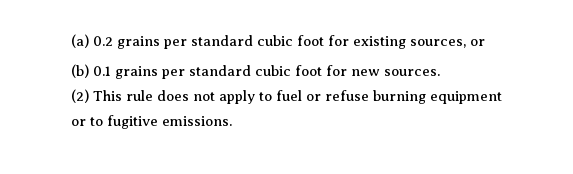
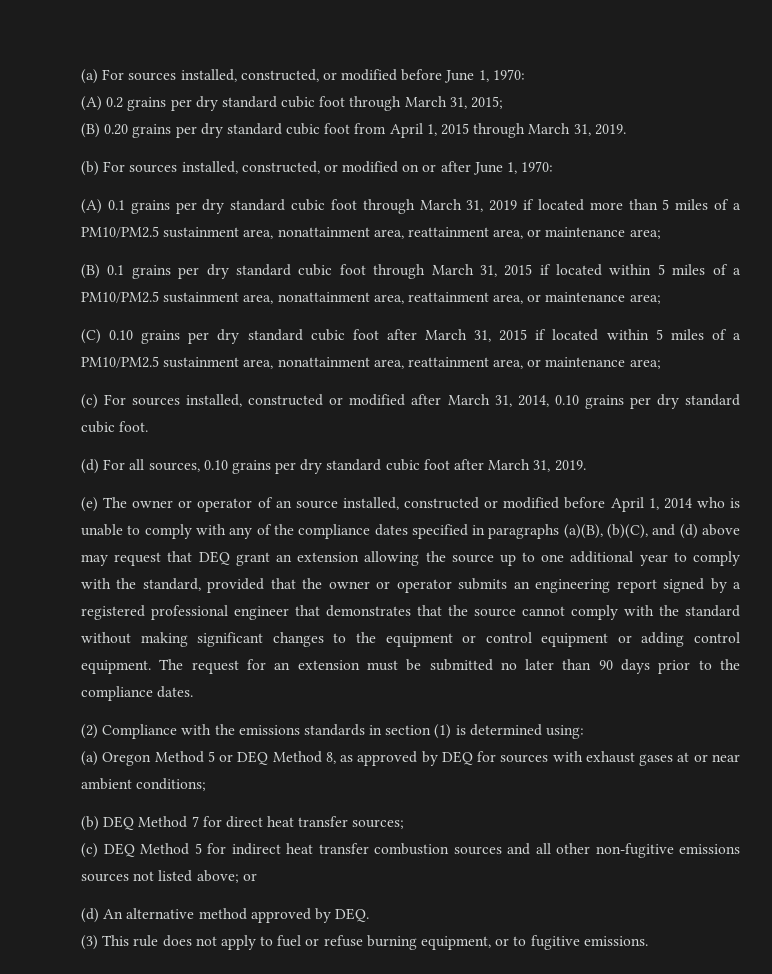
- (a) 0.2 grains per standard cubic foot for existing sources, or
- (b) 0.1 grains per standard cubic foot for new sources.
- (2) This rule does not apply to fuel or refuse burning equipment or to fugitive emissions.
+ (a) For sources installed, constructed, or modified before June 1, 1970:
+ (A) 0.2 grains per dry standard cubic foot through March 31, 2015;
+ (B) 0.20 grains per dry standard cubic foot from April 1, 2015 through March 31, 2019.
+ (b) For sources installed, constructed, or modified on or after June 1, 1970:
+ (A) 0.1 grains per dry standard cubic foot through March 31, 2019 if located more than 5 miles of a PM10/PM2.5 sustainment area, nonattainment area, reattainment area, or maintenance area;
+ (B) 0.1 grains per dry standard cubic foot through March 31, 2015 if located within 5 miles of a PM10/PM2.5 sustainment area, nonattainment area, reattainment area, or maintenance area;
+ (C) 0.10 grains per dry standard cubic foot after March 31, 2015 if located within 5 miles of a PM10/PM2.5 sustainment area, nonattainment area, reattainment area, or maintenance area;
+ (c) For sources installed, constructed or modified after March 31, 2014, 0.10 grains per dry standard cubic foot.
+ (d) For all sources, 0.10 grains per dry standard cubic foot after March 31, 2019.
+ (e) The owner or operator of an source installed, constructed or modified before April 1, 2014 who is unable to comply with any of the compliance dates specified in paragraphs (a)(B), (b)(C), and (d) above may request that DEQ grant an extension allowing the source up to one additional year to comply with the standard, provided that the owner or operator submits an engineering report signed by a registered professional engineer that demonstrates that the source cannot comply with the standard without making significant changes to the equipment or control equipment or adding control equipment. The request for an extension must be submitted no later than 90 days prior to the compliance dates.
+ (2) Compliance with the emissions standards in section (1) is determined using:
+ (a) Oregon Method 5 or DEQ Method 8, as approved by DEQ for sources with exhaust gases at or near ambient conditions;
+ (b) DEQ Method 7 for direct heat transfer sources;
+ (c) DEQ Method 5 for indirect heat transfer combustion sources and all other non-fugitive emissions sources not listed above; or
+ (d) An alternative method approved by DEQ.
+ (3) This rule does not apply to fuel or refuse burning equipment, or to fugitive emissions.

